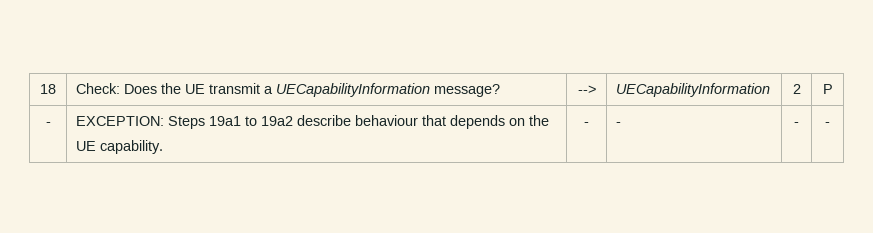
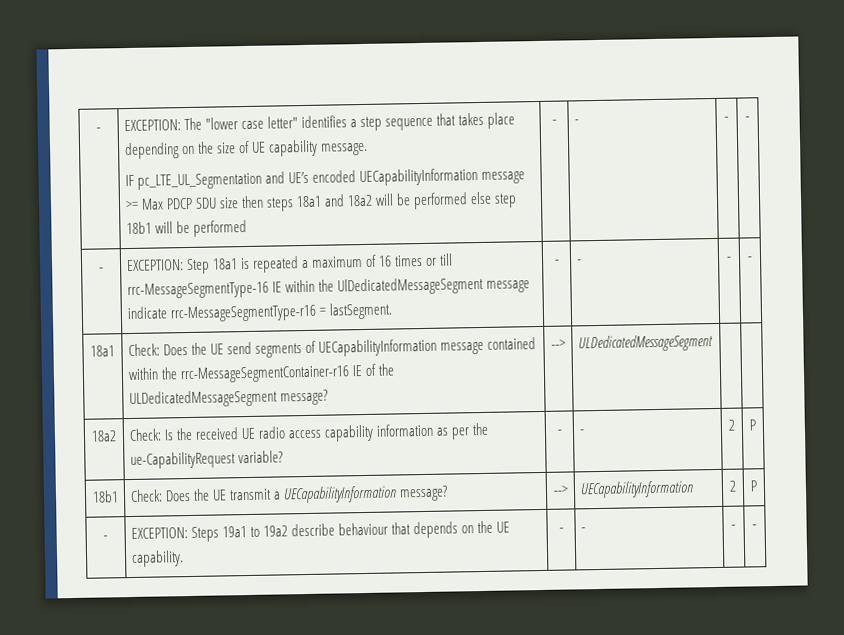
- 18 | Check: Does the UE transmit a UECapabilityInformation message? | --> | UECapabilityInformation | 2 | P
+ - | EXCEPTION: The "lower case letter" identifies a step sequence that takes place depending on the size of UE capability message.
+ IF pc_LTE_UL_Segmentation and UE’s encoded UECapabilityInformation message >= Max PDCP SDU size then steps 18a1 and 18a2 will be performed else step 18b1 will be performed | - | - | - | -
+ - | EXCEPTION: Step 18a1 is repeated a maximum of 16 times or till rrc-MessageSegmentType-16 IE within the UlDedicatedMessageSegment message indicate rrc-MessageSegmentType-r16 = lastSegment. | - | - | - | -
+ 18a1 | Check: Does the UE send segments of UECapabilityInformation message contained within the rrc-MessageSegmentContainer-r16 IE of the ULDedicatedMessageSegment message? | --> | ULDedicatedMessageSegment | |
+ 18a2 | Check: Is the received UE radio access capability information as per the ue-CapabilityRequest variable? | - | - | 2 | P
+ 18b1 | Check: Does the UE transmit a UECapabilityInformation message? | --> | UECapabilityInformation | 2 | P

